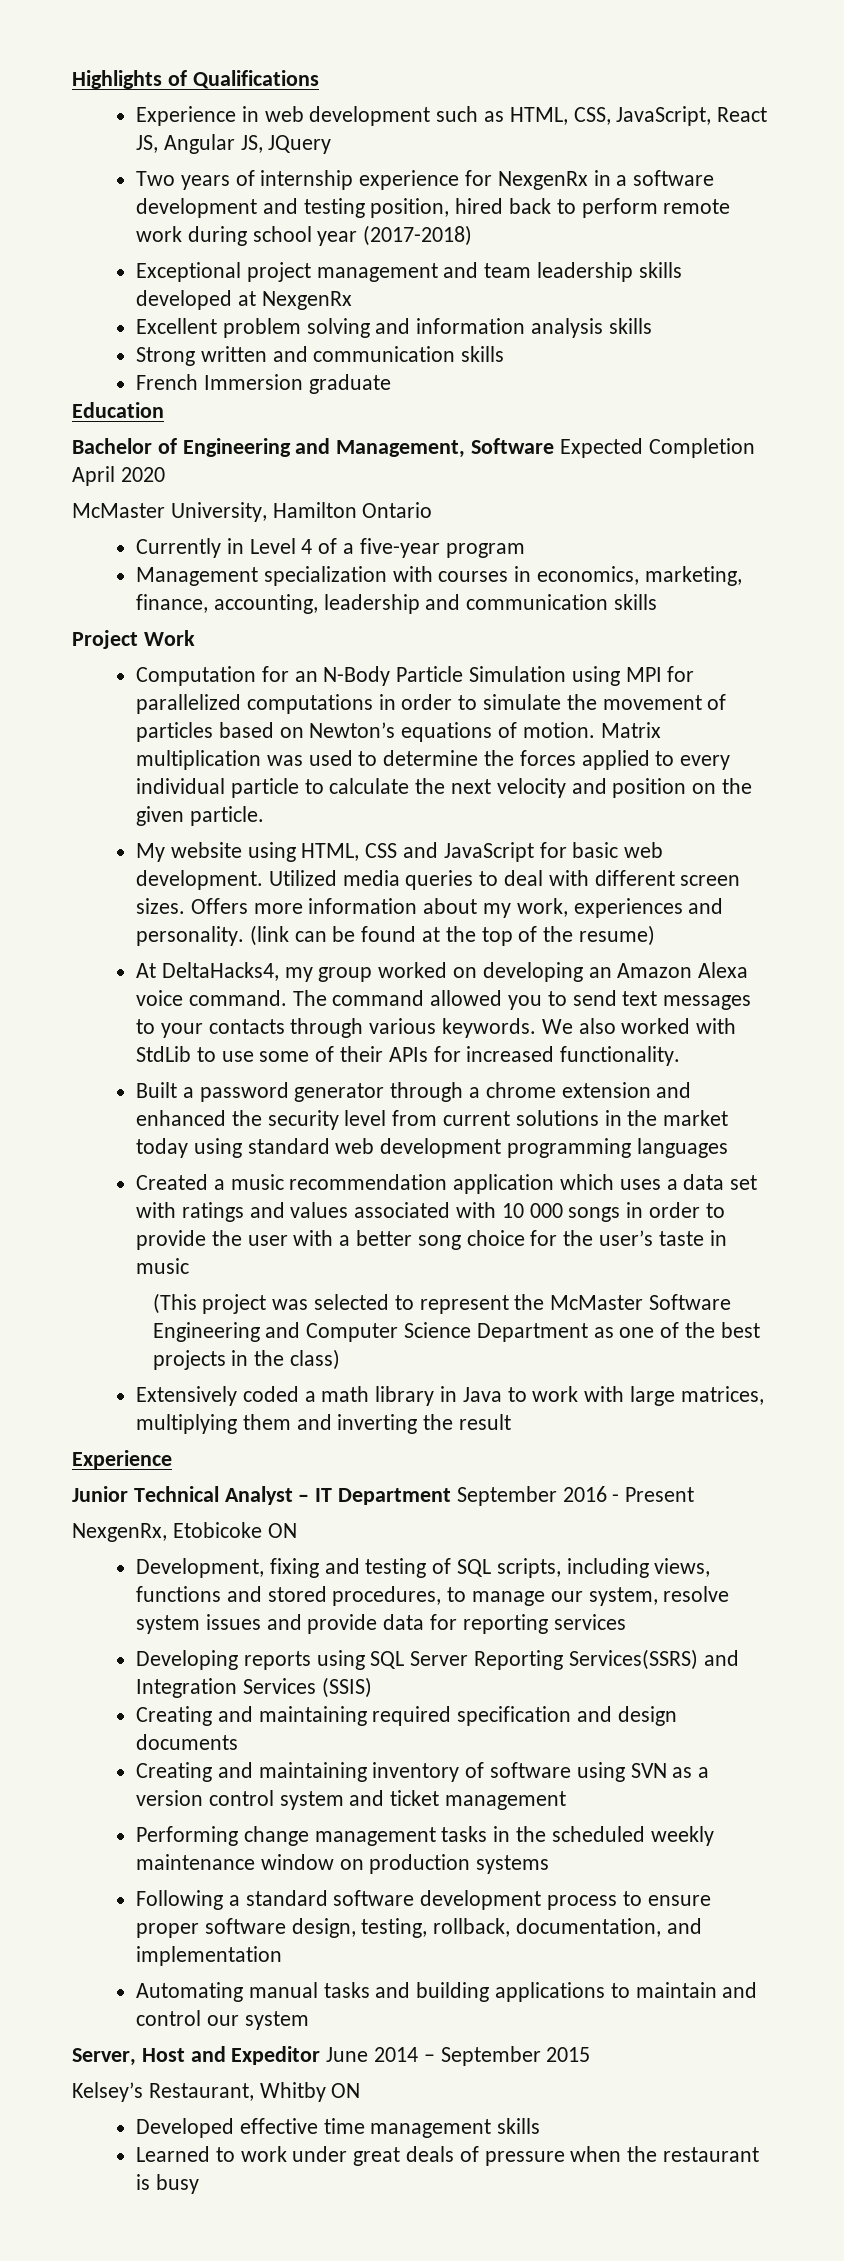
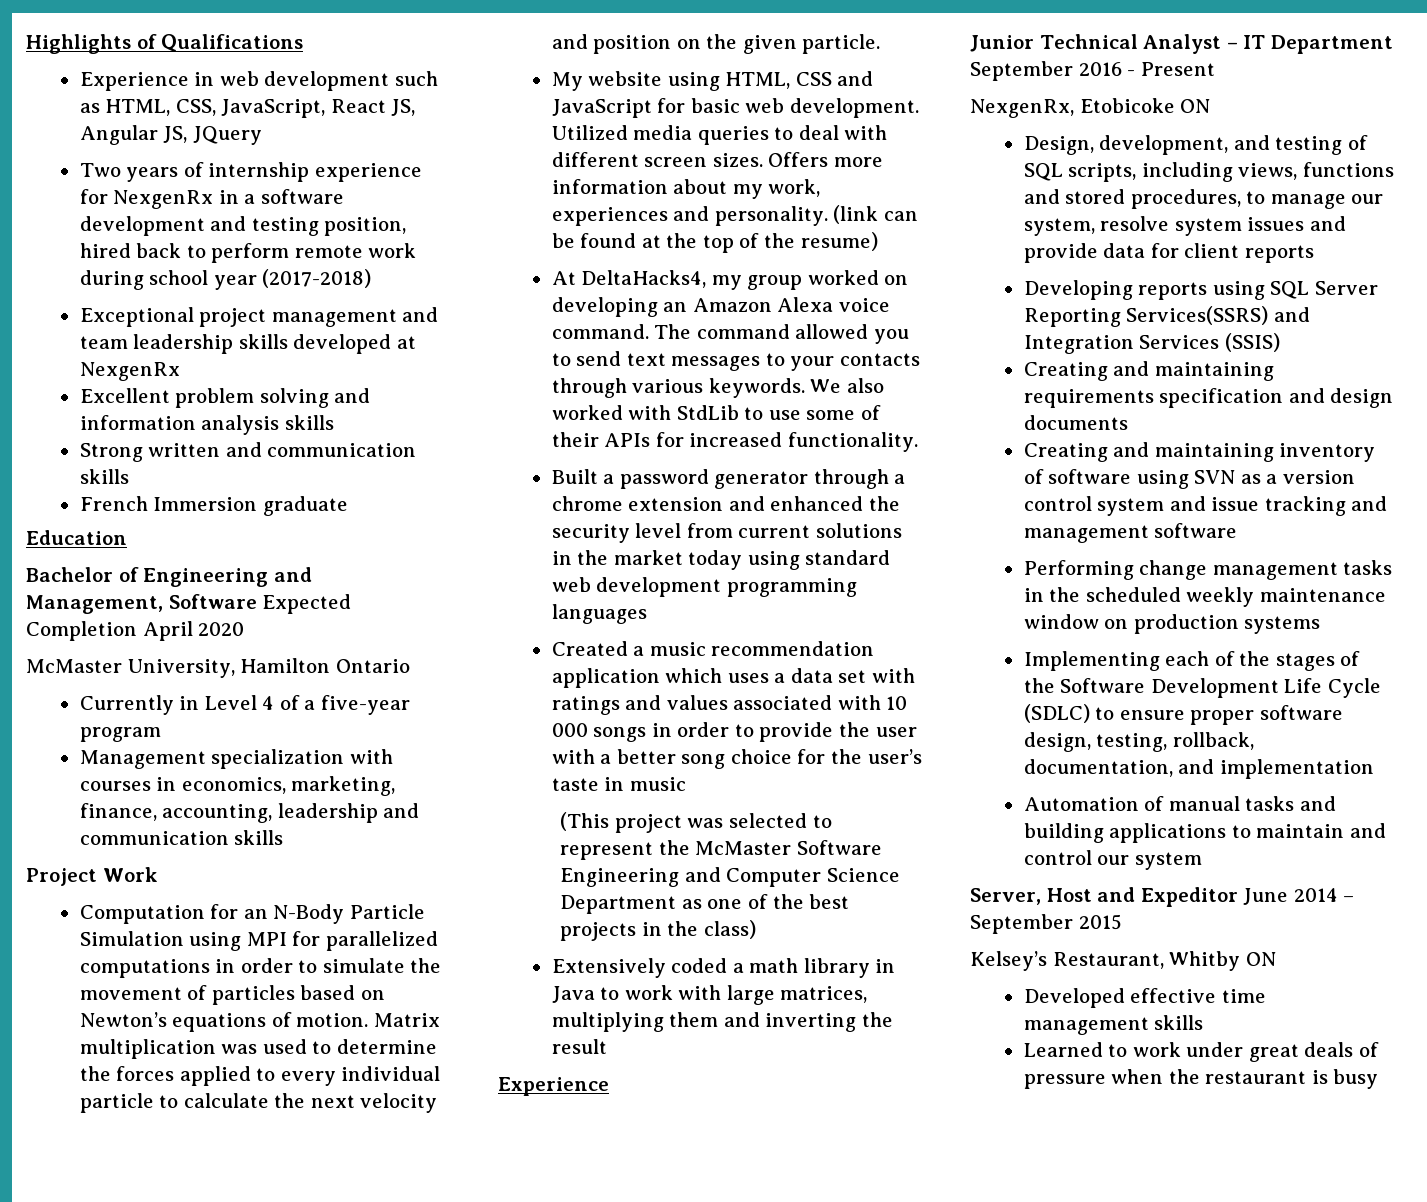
- Development, fixing and testing of SQL scripts, including views, functions and stored procedures, to manage our system, resolve system issues and provide data for reporting services
+ Design, development, and testing of SQL scripts, including views, functions and stored procedures, to manage our system, resolve system issues and provide data for client reports
- Creating and maintaining required specification and design documents
+ Creating and maintaining requirements specification and design documents
- Creating and maintaining inventory of software using SVN as a version control system and ticket management
+ Creating and maintaining inventory of software using SVN as a version control system and issue tracking and management software
- Following a standard software development process to ensure proper software design, testing, rollback, documentation, and implementation
+ Implementing each of the stages of the Software Development Life Cycle (SDLC) to ensure proper software design, testing, rollback, documentation, and implementation
- Automating manual tasks and building applications to maintain and control our system
+ Automation of manual tasks and building applications to maintain and control our system

